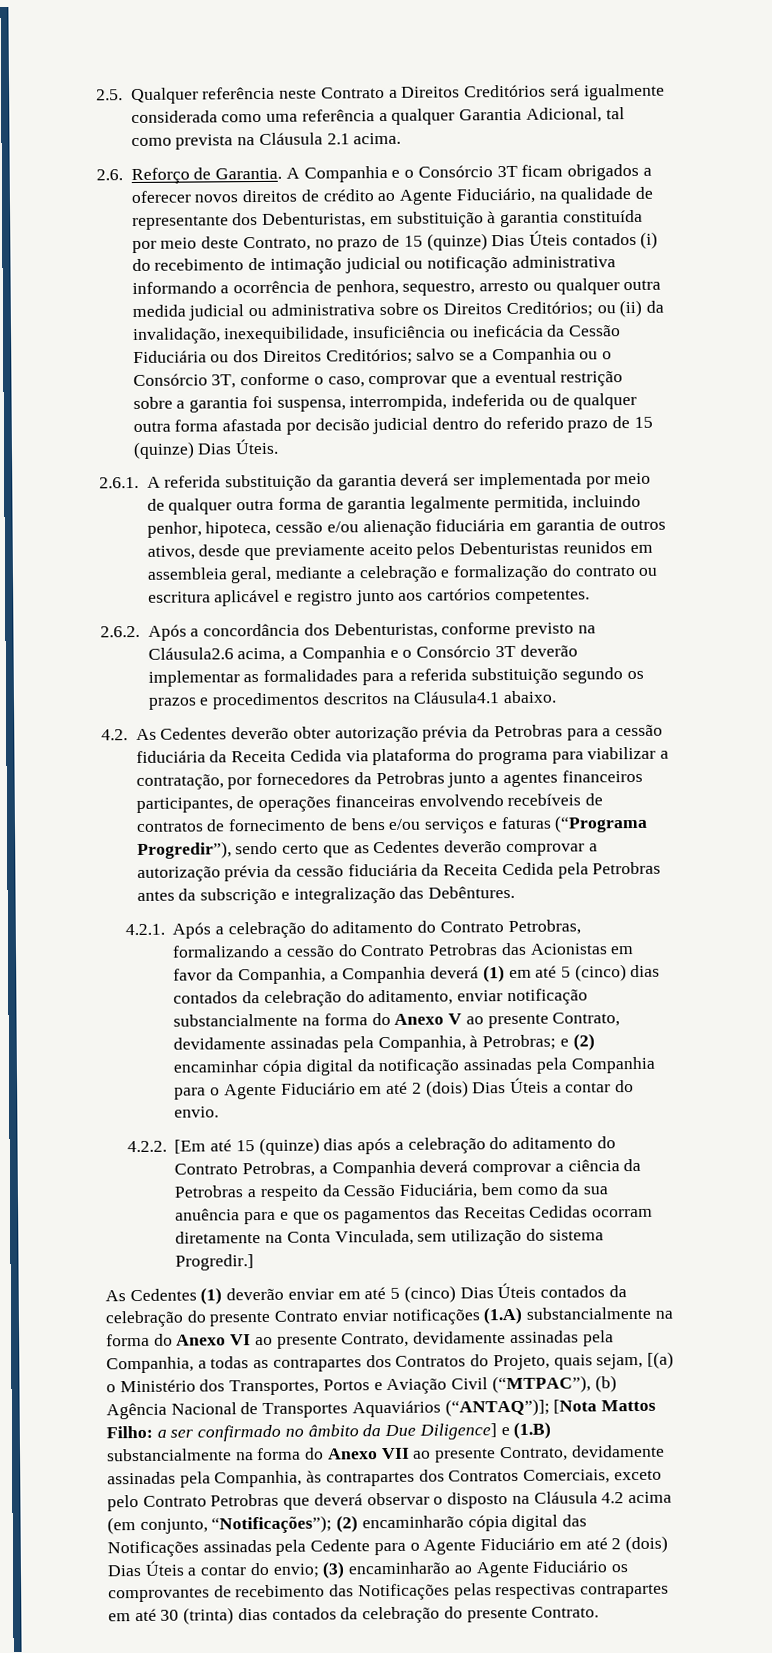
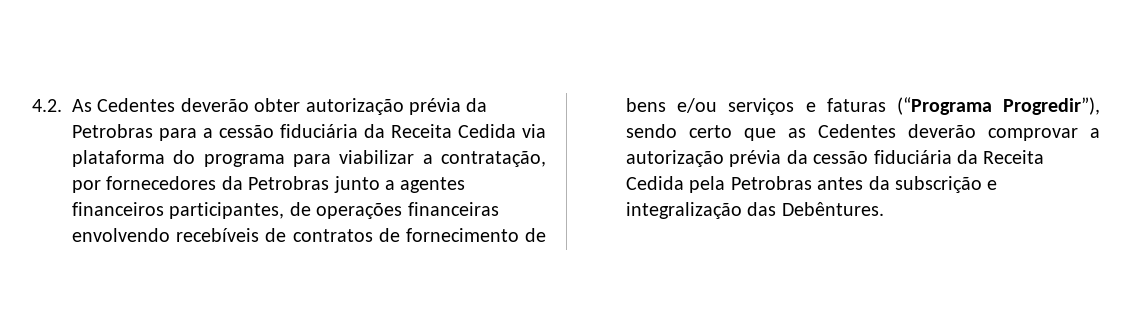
- 2.5. Qualquer referência neste Contrato a Direitos Creditórios será igualmente considerada como uma referência a qualquer Garantia Adicional, tal como prevista na Cláusula 2.1 acima.
- 2.6. Reforço de Garantia. A Companhia e o Consórcio 3T ficam obrigados a oferecer novos direitos de crédito ao Agente Fiduciário, na qualidade de representante dos Debenturistas, em substituição à garantia constituída por meio deste Contrato, no prazo de 15 (quinze) Dias Úteis contados (i) do recebimento de intimação judicial ou notificação administrativa informando a ocorrência de penhora, sequestro, arresto ou qualquer outra medida judicial ou administrativa sobre os Direitos Creditórios; ou (ii) da invalidação, inexequibilidade, insuficiência ou ineficácia da Cessão Fiduciária ou dos Direitos Creditórios; salvo se a Companhia ou o Consórcio 3T, conforme o caso, comprovar que a eventual restrição sobre a garantia foi suspensa, interrompida, indeferida ou de qualquer outra forma afastada por decisão judicial dentro do referido prazo de 15 (quinze) Dias Úteis.
- 2.6.1. A referida substituição da garantia deverá ser implementada por meio de qualquer outra forma de garantia legalmente permitida, incluindo penhor, hipoteca, cessão e/ou alienação fiduciária em garantia de outros ativos, desde que previamente aceito pelos Debenturistas reunidos em assembleia geral, mediante a celebração e formalização do contrato ou escritura aplicável e registro junto aos cartórios competentes.
- 2.6.2. Após a concordância dos Debenturistas, conforme previsto na Cláusula2.6 acima, a Companhia e o Consórcio 3T deverão implementar as formalidades para a referida substituição segundo os prazos e procedimentos descritos na Cláusula4.1 abaixo.
- 4.2.1. Após a celebração do aditamento do Contrato Petrobras, formalizando a cessão do Contrato Petrobras das Acionistas em favor da Companhia, a Companhia deverá (1) em até 5 (cinco) dias contados da celebração do aditamento, enviar notificação substancialmente na forma do Anexo V ao presente Contrato, devidamente assinadas pela Companhia, à Petrobras; e (2) encaminhar cópia digital da notificação assinadas pela Companhia para o Agente Fiduciário em até 2 (dois) Dias Úteis a contar do envio.
- 4.2.2. [Em até 15 (quinze) dias após a celebração do aditamento do Contrato Petrobras, a Companhia deverá comprovar a ciência da Petrobras a respeito da Cessão Fiduciária, bem como da sua anuência para e que os pagamentos das Receitas Cedidas ocorram diretamente na Conta Vinculada, sem utilização do sistema Progredir.]
- As Cedentes (1) deverão enviar em até 5 (cinco) Dias Úteis contados da celebração do presente Contrato enviar notificações (1.A) substancialmente na forma do Anexo VI ao presente Contrato, devidamente assinadas pela Companhia, a todas as contrapartes dos Contratos do Projeto, quais sejam, [(a) o Ministério dos Transportes, Portos e Aviação Civil (“MTPAC”), (b) Agência Nacional de Transportes Aquaviários (“ANTAQ”)]; [Nota Mattos Filho: a ser confirmado no âmbito da Due Diligence] e (1.B) substancialmente na forma do Anexo VII ao presente Contrato, devidamente assinadas pela Companhia, às contrapartes dos Contratos Comerciais, exceto pelo Contrato Petrobras que deverá observar o disposto na Cláusula 4.2 acima (em conjunto, “Notificações”); (2) encaminharão cópia digital das Notificações assinadas pela Cedente para o Agente Fiduciário em até 2 (dois) Dias Úteis a contar do envio; (3) encaminharão ao Agente Fiduciário os comprovantes de recebimento das Notificações pelas respectivas contrapartes em até 30 (trinta) dias contados da celebração do presente Contrato.

